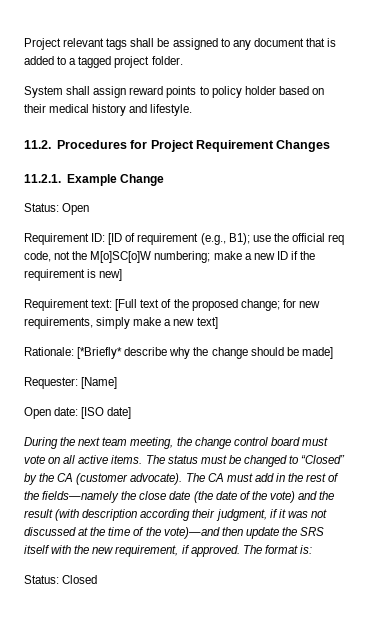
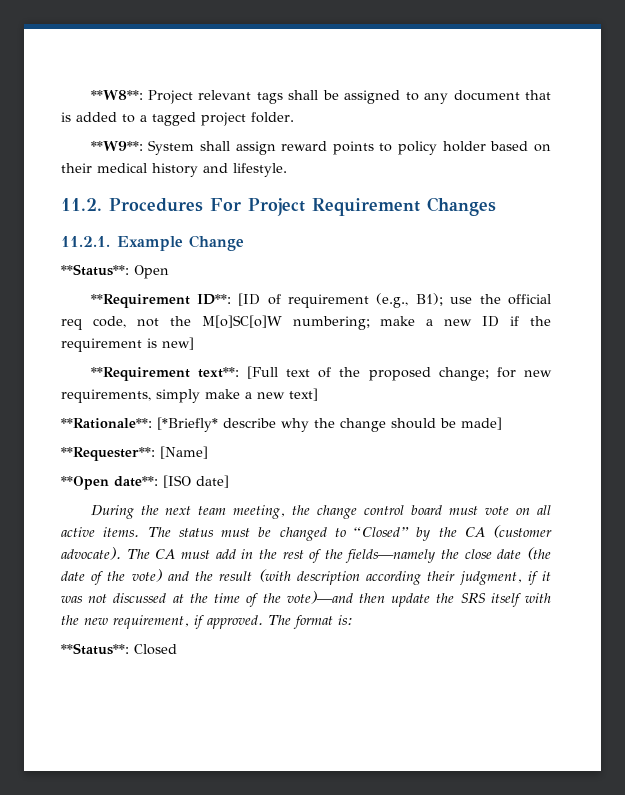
- Project relevant tags shall be assigned to any document that is added to a tagged project folder.
+ **W8**: Project relevant tags shall be assigned to any document that is added to a tagged project folder.
- System shall assign reward points to policy holder based on their medical history and lifestyle.
+ **W9**: System shall assign reward points to policy holder based on their medical history and lifestyle.
- 11.2. Procedures for Project Requirement Changes
+ 11.2. Procedures For Project Requirement Changes
- Status: Open
+ **Status**: Open
- Requirement ID: [ID of requirement (e.g., B1); use the official req code, not the M[o]SC[o]W numbering; make a new ID if the requirement is new]
+ **Requirement ID**: [ID of requirement (e.g., B1); use the official req code, not the M[o]SC[o]W numbering; make a new ID if the requirement is new]
- Requirement text: [Full text of the proposed change; for new requirements, simply make a new text]
+ **Requirement text**: [Full text of the proposed change; for new requirements, simply make a new text]
- Rationale: [*Briefly* describe why the change should be made]
+ **Rationale**: [*Briefly* describe why the change should be made]
- Requester: [Name]
+ **Requester**: [Name]
- Open date: [ISO date]
+ **Open date**: [ISO date]
- Status: Closed
+ **Status**: Closed

